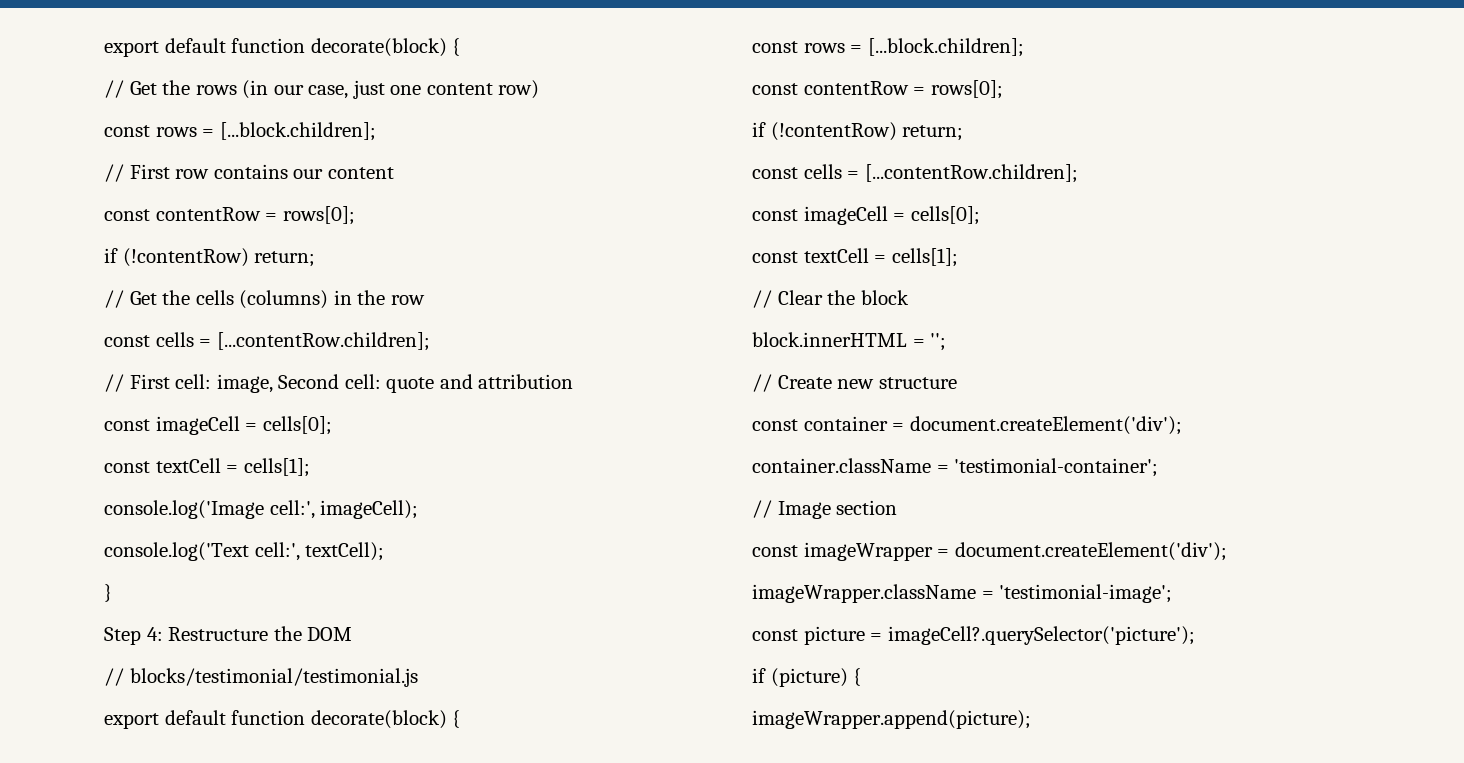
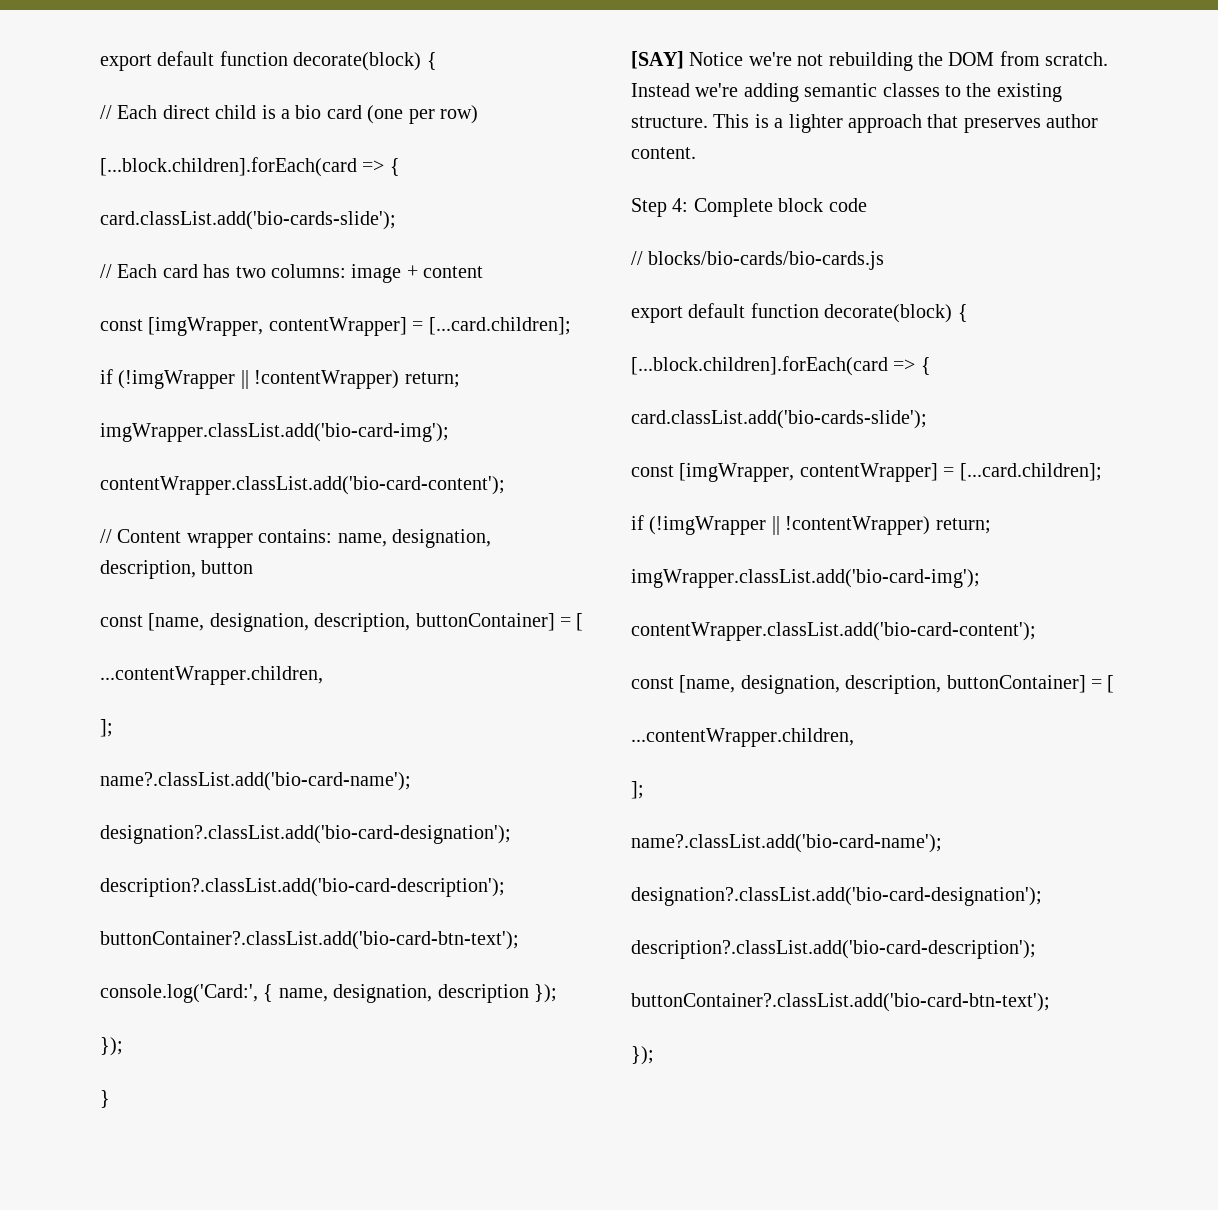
- // Get the rows (in our case, just one content row)
- const rows = [...block.children];
- // First row contains our content
- const contentRow = rows[0];
- if (!contentRow) return;
- // Get the cells (columns) in the row
- const cells = [...contentRow.children];
- // First cell: image, Second cell: quote and attribution
- const imageCell = cells[0];
- const textCell = cells[1];
- console.log('Image cell:', imageCell);
- console.log('Text cell:', textCell);
+ // Each direct child is a bio card (one per row)
+ [...block.children].forEach(card => {
+ card.classList.add('bio-cards-slide');
+ // Each card has two columns: image + content
+ const [imgWrapper, contentWrapper] = [...card.children];
+ if (!imgWrapper || !contentWrapper) return;
+ imgWrapper.classList.add('bio-card-img');
+ contentWrapper.classList.add('bio-card-content');
+ // Content wrapper contains: name, designation, description, button
+ const [name, designation, description, buttonContainer] = [
+ ...contentWrapper.children,
+ ];
+ name?.classList.add('bio-card-name');
+ designation?.classList.add('bio-card-designation');
+ description?.classList.add('bio-card-description');
+ buttonContainer?.classList.add('bio-card-btn-text');
+ console.log('Card:', { name, designation, description });
+ });
  }
+ [SAY] Notice we're not rebuilding the DOM from scratch. Instead we're adding semantic classes to the existing structure. This is a lighter approach that preserves author content.
- Step 4: Restructure the DOM
- // blocks/testimonial/testimonial.js
+ Step 4: Complete block code
+ // blocks/bio-cards/bio-cards.js
  export default function decorate(block) {
- const rows = [...block.children];
- const contentRow = rows[0];
- if (!contentRow) return;
- const cells = [...contentRow.children];
- const imageCell = cells[0];
- const textCell = cells[1];
- // Clear the block
- block.innerHTML = '';
- // Create new structure
- const container = document.createElement('div');
- container.className = 'testimonial-container';
- // Image section
- const imageWrapper = document.createElement('div');
- imageWrapper.className = 'testimonial-image';
- const picture = imageCell?.querySelector('picture');
- if (picture) {
- imageWrapper.append(picture);
+ [...block.children].forEach(card => {
+ card.classList.add('bio-cards-slide');
+ const [imgWrapper, contentWrapper] = [...card.children];
+ if (!imgWrapper || !contentWrapper) return;
+ imgWrapper.classList.add('bio-card-img');
+ contentWrapper.classList.add('bio-card-content');
+ const [name, designation, description, buttonContainer] = [
+ ...contentWrapper.children,
+ ];
+ name?.classList.add('bio-card-name');
+ designation?.classList.add('bio-card-designation');
+ description?.classList.add('bio-card-description');
+ buttonContainer?.classList.add('bio-card-btn-text');
+ });

